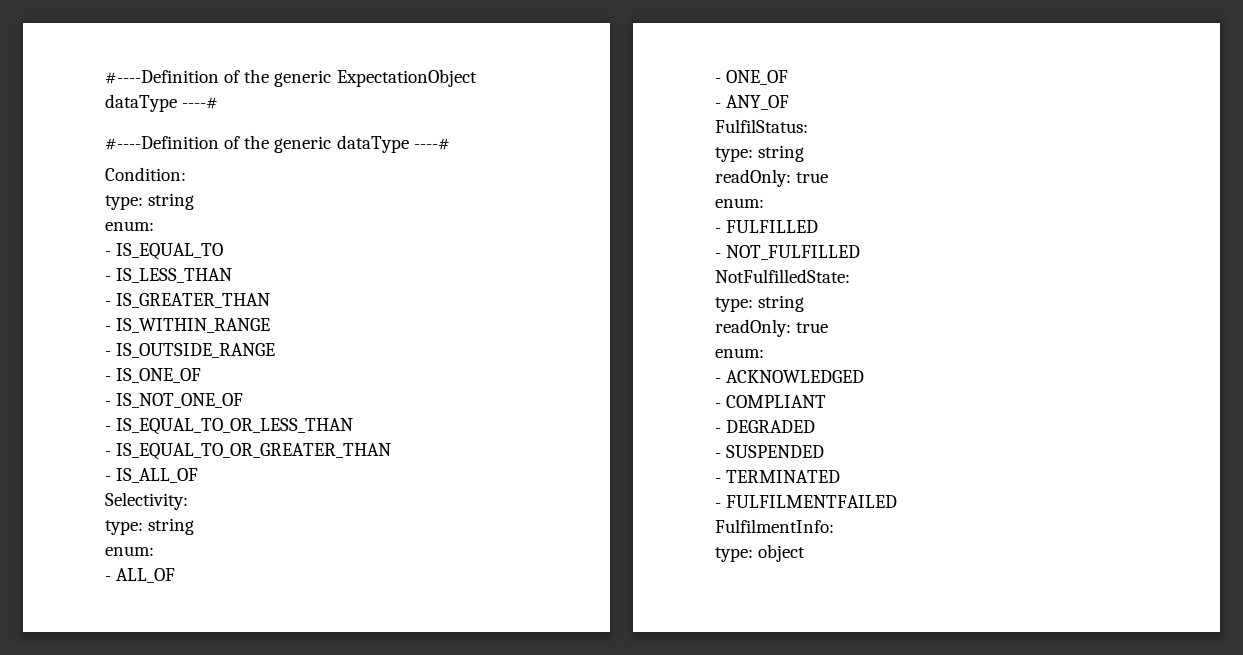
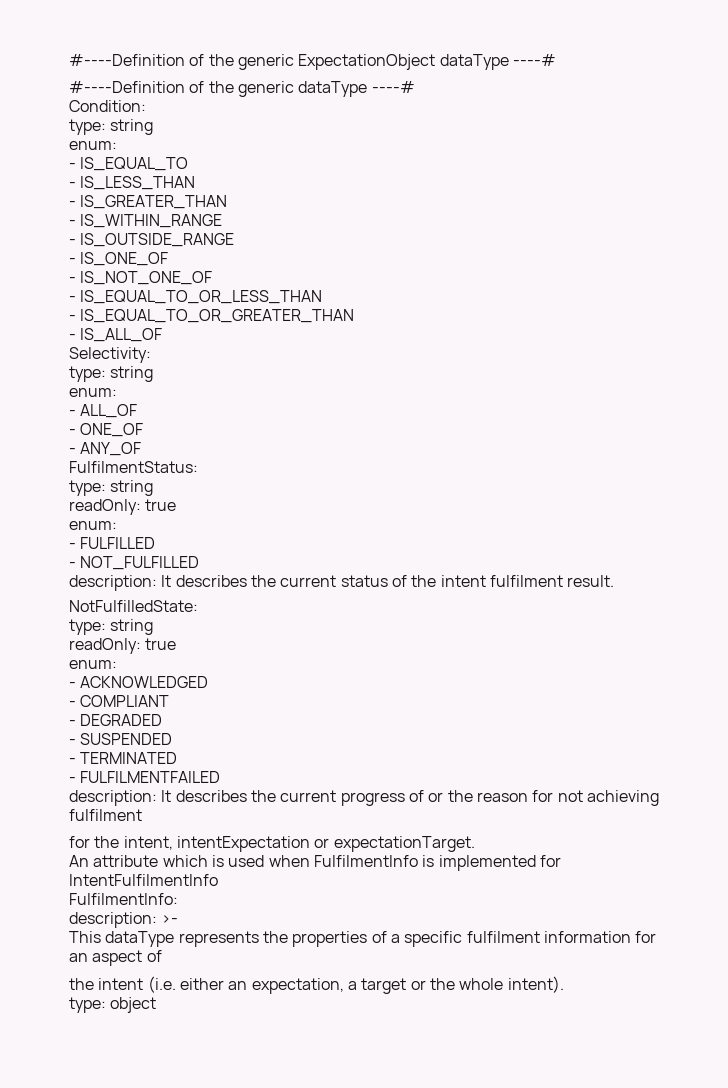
- FulfilStatus:
+ FulfilmentStatus:
+ description: It describes the current status of the intent fulfilment result.
+ description: It describes the current progress of or the reason for not achieving fulfilment
+ for the intent, intentExpectation or expectationTarget.
+ An attribute which is used when FulfilmentInfo is implemented for IntentFulfilmentInfo
  FulfilmentInfo:
+ description: >-
+ This dataType represents the properties of a specific fulfilment information for an aspect of
+ the intent (i.e. either an expectation, a target or the whole intent).

